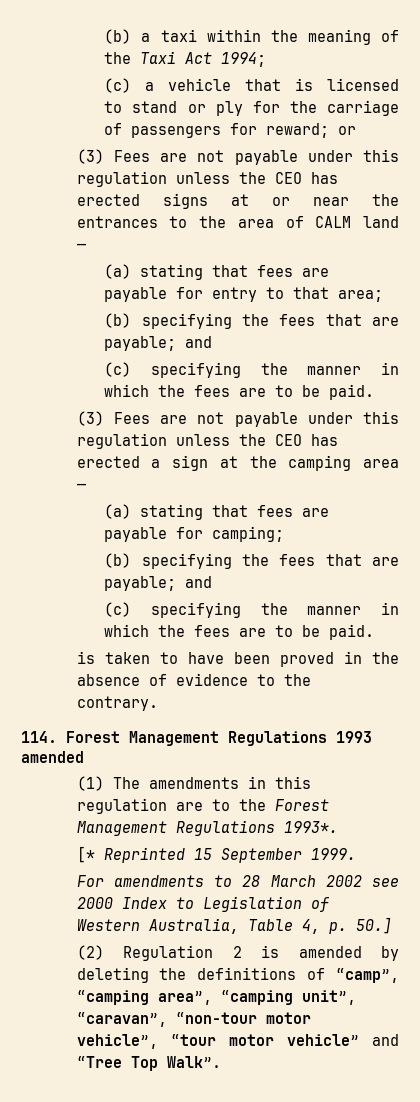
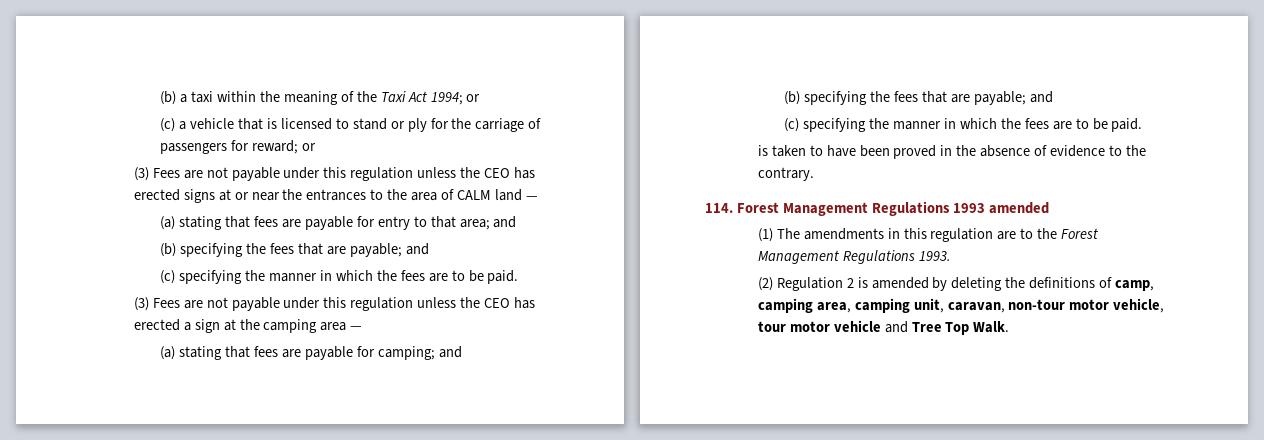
- (b) a taxi within the meaning of the Taxi Act 1994;
+ (b) a taxi within the meaning of the Taxi Act 1994; or
- (a) stating that fees are payable for entry to that area;
+ (a) stating that fees are payable for entry to that area; and
- (a) stating that fees are payable for camping;
+ (a) stating that fees are payable for camping; and
- (1) The amendments in this regulation are to the Forest Management Regulations 1993*.
- [* Reprinted 15 September 1999.
- For amendments to 28 March 2002 see 2000 Index to Legislation of Western Australia, Table 4, p. 50.]
+ (1) The amendments in this regulation are to the Forest Management Regulations 1993.
- (2) Regulation 2 is amended by deleting the definitions of “camp”, “camping area”, “camping unit”, “caravan”, “non-tour motor vehicle”, “tour motor vehicle” and “Tree Top Walk”.
+ (2) Regulation 2 is amended by deleting the definitions of camp, camping area, camping unit, caravan, non-tour motor vehicle, tour motor vehicle and Tree Top Walk.

